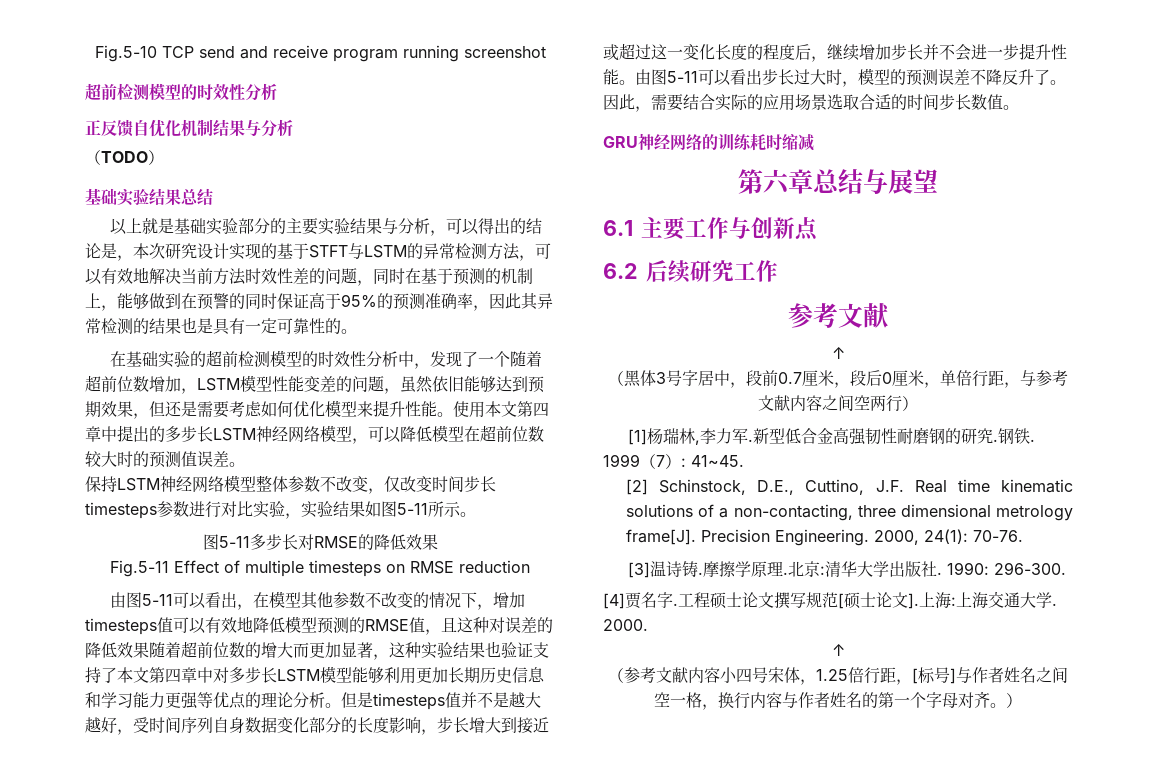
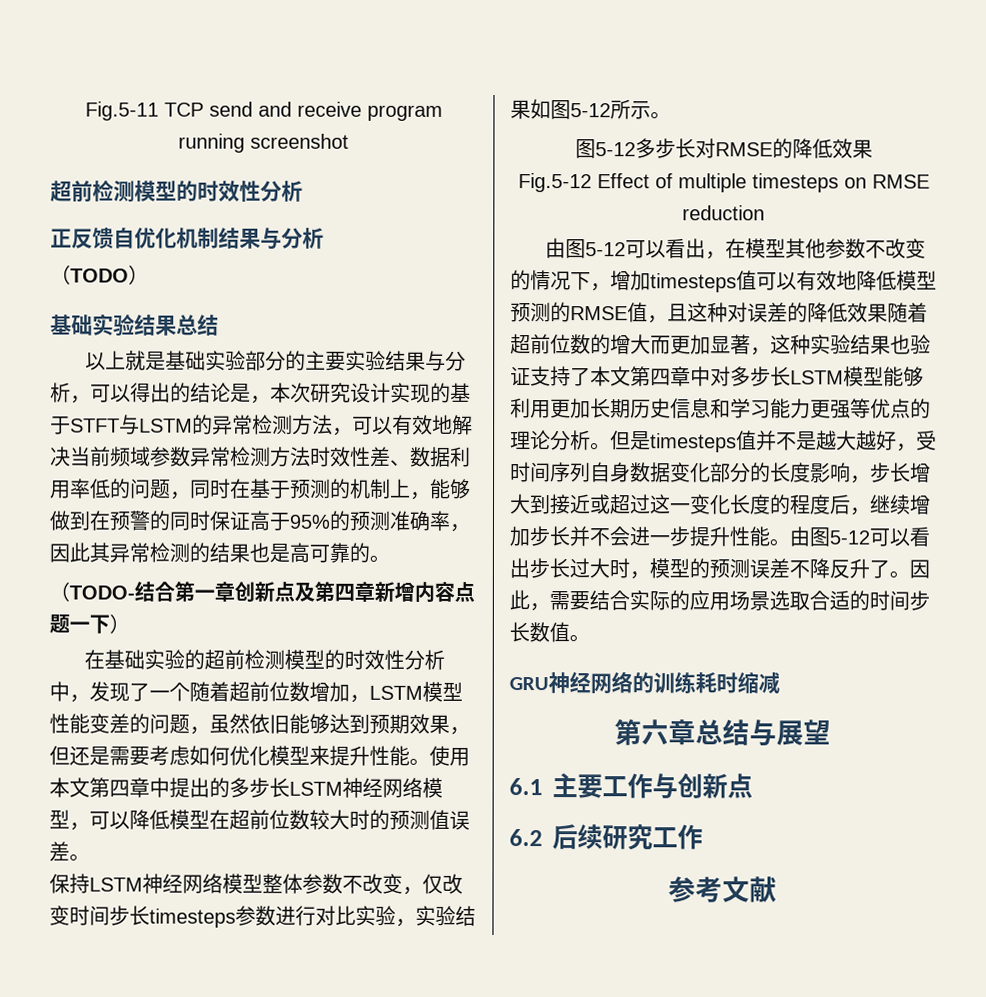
- Fig.5-10 TCP send and receive program running screenshot
+ Fig.5-11 TCP send and receive program running screenshot
- 以上就是基础实验部分的主要实验结果与分析，可以得出的结论是，本次研究设计实现的基于STFT与LSTM的异常检测方法，可以有效地解决当前方法时效性差的问题，同时在基于预测的机制上，能够做到在预警的同时保证高于95%的预测准确率，因此其异常检测的结果也是具有一定可靠性的。
+ 以上就是基础实验部分的主要实验结果与分析，可以得出的结论是，本次研究设计实现的基于STFT与LSTM的异常检测方法，可以有效地解决当前频域参数异常检测方法时效性差、数据利用率低的问题，同时在基于预测的机制上，能够做到在预警的同时保证高于95%的预测准确率，因此其异常检测的结果也是高可靠的。
+ （TODO-结合第一章创新点及第四章新增内容点题一下）
- 保持LSTM神经网络模型整体参数不改变，仅改变时间步长timesteps参数进行对比实验，实验结果如图5-11所示。
+ 保持LSTM神经网络模型整体参数不改变，仅改变时间步长timesteps参数进行对比实验，实验结果如图5-12所示。
- 图5-11多步长对RMSE的降低效果
+ 图5-12多步长对RMSE的降低效果
- Fig.5-11 Effect of multiple timesteps on RMSE reduction
+ Fig.5-12 Effect of multiple timesteps on RMSE reduction
- 由图5-11可以看出，在模型其他参数不改变的情况下，增加timesteps值可以有效地降低模型预测的RMSE值，且这种对误差的降低效果随着超前位数的增大而更加显著，这种实验结果也验证支持了本文第四章中对多步长LSTM模型能够利用更加长期历史信息和学习能力更强等优点的理论分析。
+ 由图5-12可以看出，在模型其他参数不改变的情况下，增加timesteps值可以有效地降低模型预测的RMSE值，且这种对误差的降低效果随着超前位数的增大而更加显著，这种实验结果也验证支持了本文第四章中对多步长LSTM模型能够利用更加长期历史信息和学习能力更强等优点的理论分析。
- 由图5-11可以看出步长过大时，模型的预测误差不降反升了。
+ 由图5-12可以看出步长过大时，模型的预测误差不降反升了。
  6.2后续研究工作
  参考文献
- ↑
- （黑体3号字居中，段前0.7厘米，段后0厘米，单倍行距，与参考文献内容之间空两行）
- [1]杨瑞林,李力军.新型低合金高强韧性耐磨钢的研究.钢铁. 1999（7）: 41~45.
- [2] Schinstock, D.E., Cuttino, J.F. Real time kinematic solutions of a non-contacting, three dimensional metrology frame[J]. Precision Engineering. 2000, 24(1): 70-76.
- [3]温诗铸.摩擦学原理.北京:清华大学出版社. 1990: 296-300.
- [4]贾名字.工程硕士论文撰写规范[硕士论文].上海:上海交通大学. 2000.
- ↑
- （参考文献内容小四号宋体，1.25倍行距，[标号]与作者姓名之间空一格，换行内容与作者姓名的第一个字母对齐。）

